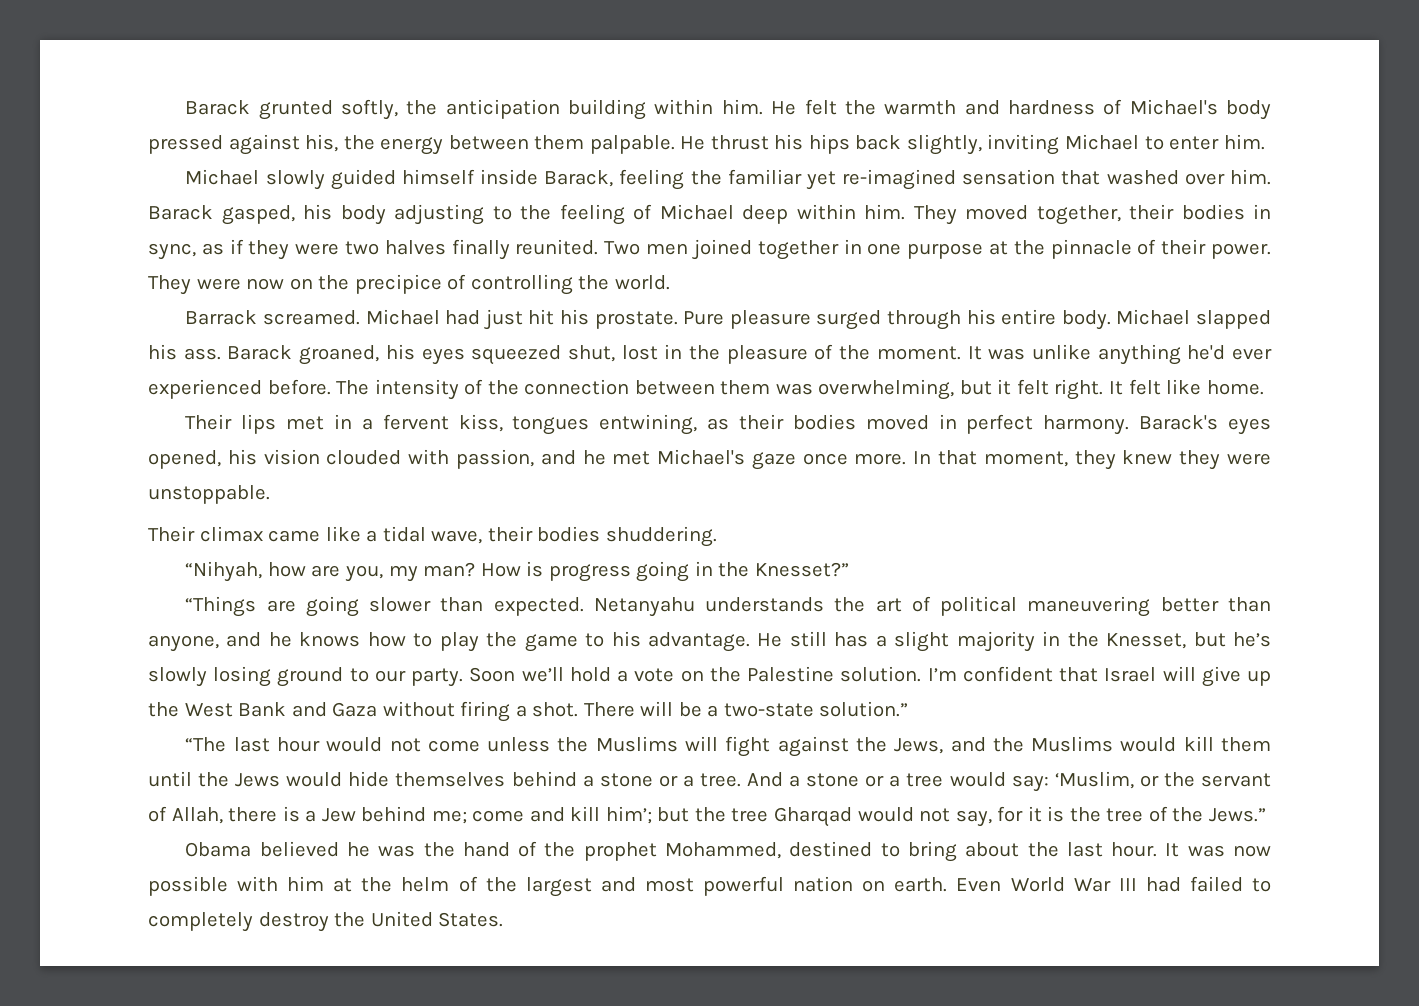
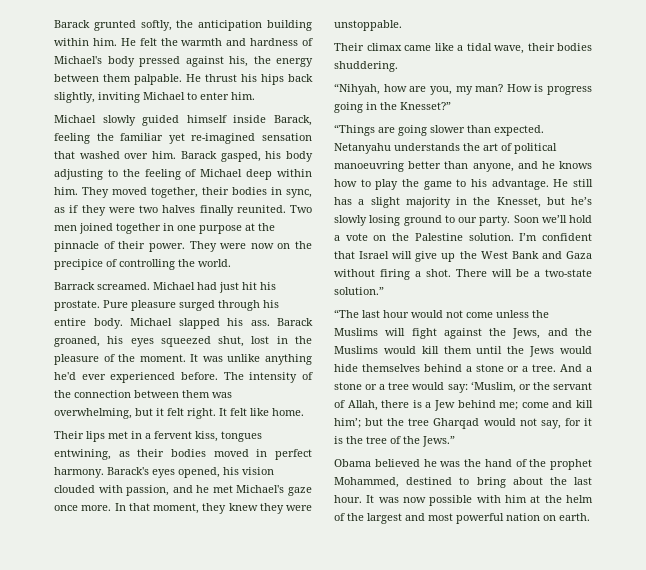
- Netanyahu understands the art of political maneuvering better than anyone, and he knows how to play the game to his advantage.
+ Netanyahu understands the art of political manoeuvring better than anyone, and he knows how to play the game to his advantage.
- Even World War III had failed to completely destroy the United States.

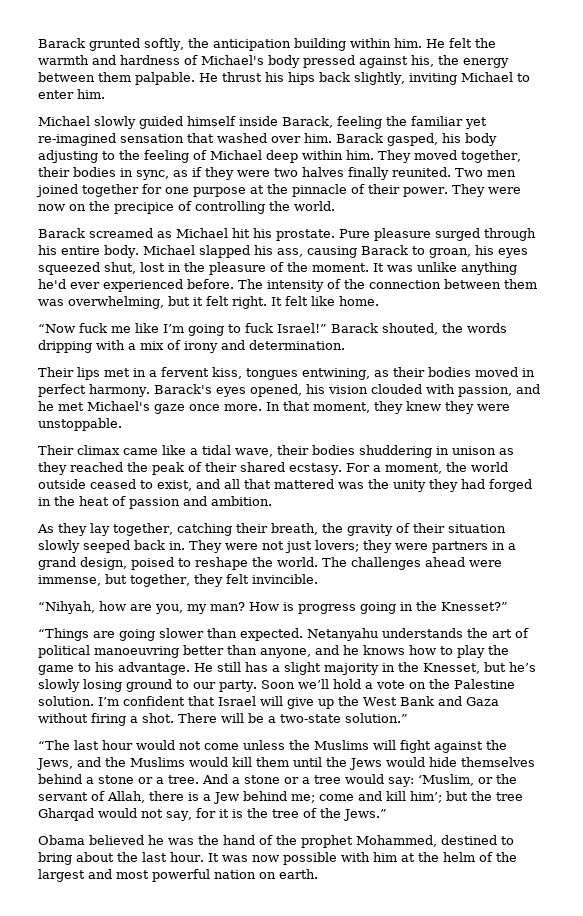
- Two men joined together in one purpose at the pinnacle of their power.
+ Two men joined together for one purpose at the pinnacle of their power.
- Barrack screamed. Michael had just hit his prostate.
+ Barack screamed as Michael hit his prostate.
- Michael slapped his ass. Barack groaned, his eyes squeezed shut, lost in the pleasure of the moment.
+ Michael slapped his ass, causing Barack to groan, his eyes squeezed shut, lost in the pleasure of the moment.
+ “Now fuck me like I’m going to fuck Israel!” Barack shouted, the words dripping with a mix of irony and determination.
- Their climax came like a tidal wave, their bodies shuddering.
+ Their climax came like a tidal wave, their bodies shuddering in unison as they reached the peak of their shared ecstasy. For a moment, the world outside ceased to exist, and all that mattered was the unity they had forged in the heat of passion and ambition.
+ As they lay together, catching their breath, the gravity of their situation slowly seeped back in. They were not just lovers; they were partners in a grand design, poised to reshape the world. The challenges ahead were immense, but together, they felt invincible.

